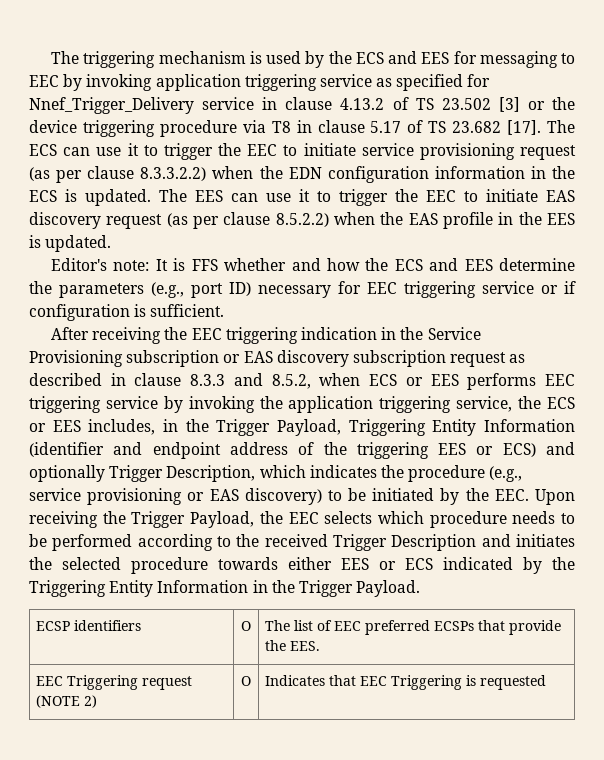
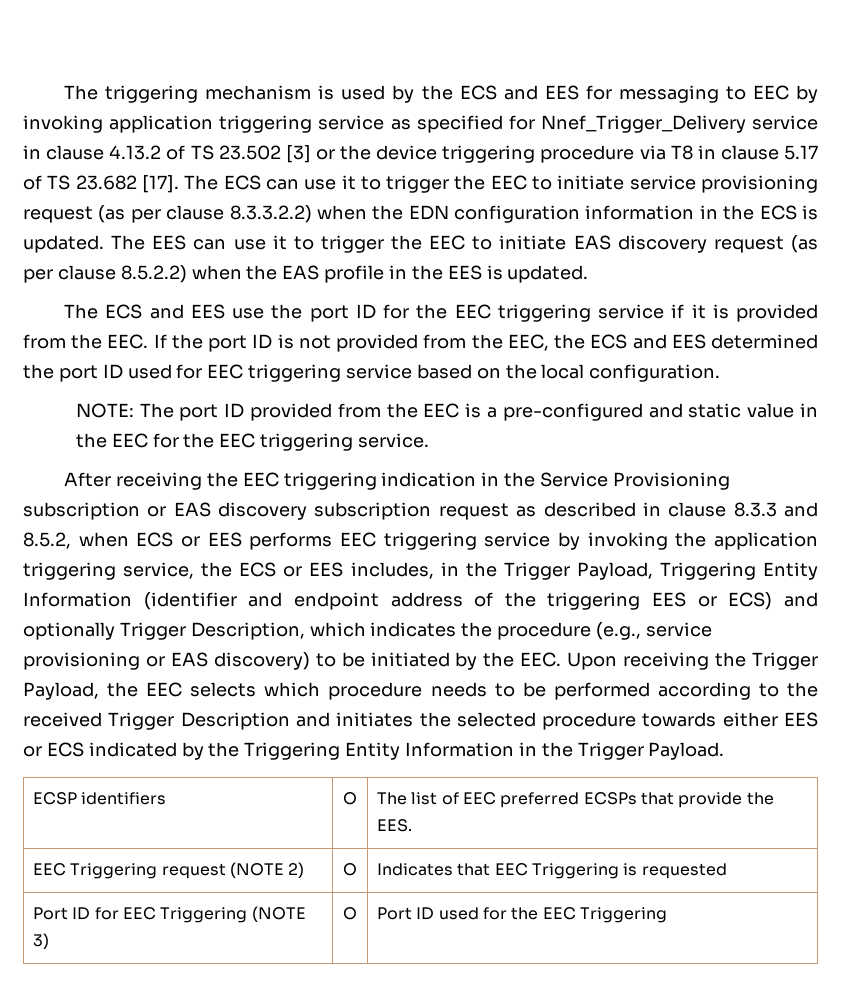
- Editor's note: It is FFS whether and how the ECS and EES determine the parameters (e.g., port ID) necessary for EEC triggering service or if configuration is sufficient.
+ The ECS and EES use the port ID for the EEC triggering service if it is provided from the EEC. If the port ID is not provided from the EEC, the ECS and EES determined the port ID used for EEC triggering service based on the local configuration.
+ NOTE: The port ID provided from the EEC is a pre-configured and static value in the EEC for the EEC triggering service.
+ Port ID for EEC Triggering (NOTE 3) | O | Port ID used for the EEC Triggering

